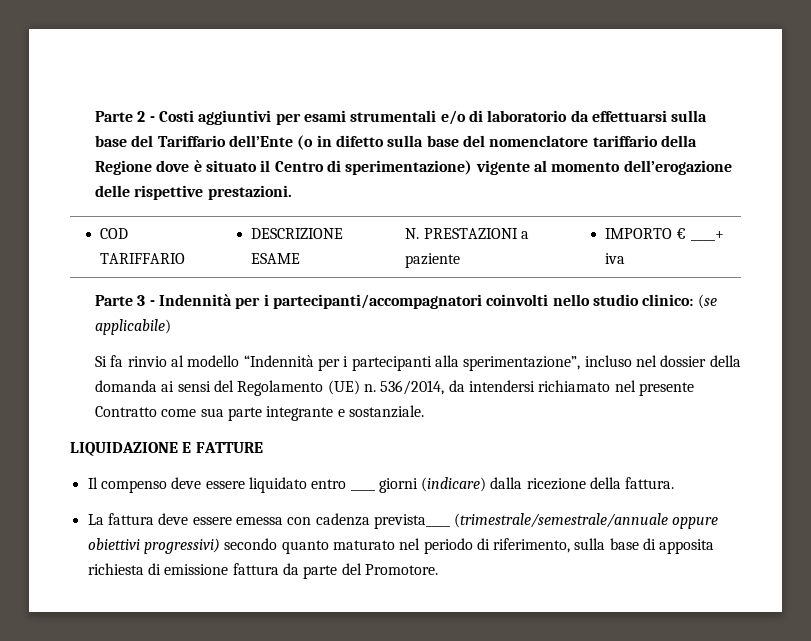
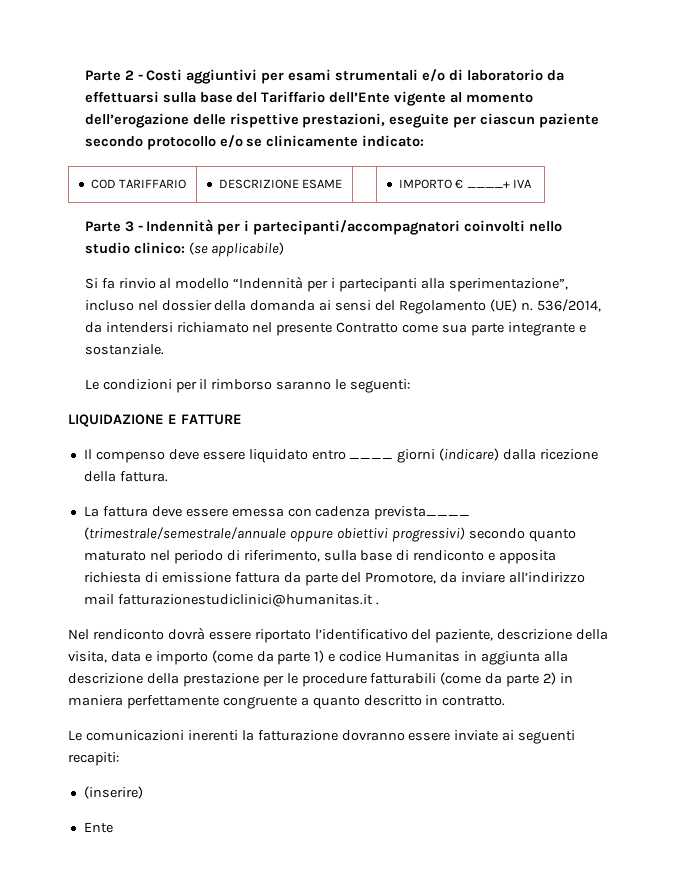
- Parte 2 - Costi aggiuntivi per esami strumentali e/o di laboratorio da effettuarsi sulla base del Tariffario dell’Ente (o in difetto sulla base del nomenclatore tariffario della Regione dove è situato il Centro di sperimentazione) vigente al momento dell’erogazione delle rispettive prestazioni.
+ Parte 2 - Costi aggiuntivi per esami strumentali e/o di laboratorio da effettuarsi sulla base del Tariffario dell’Ente vigente al momento dell’erogazione delle rispettive prestazioni, eseguite per ciascun paziente secondo protocollo e/o se clinicamente indicato:
- COD TARIFFARIO | DESCRIZIONE ESAME | N. PRESTAZIONI a paziente | IMPORTO € ____+ iva
+ COD TARIFFARIO | DESCRIZIONE ESAME | | IMPORTO € ____+ IVA
+ Le condizioni per il rimborso saranno le seguenti:
- La fattura deve essere emessa con cadenza prevista____ (trimestrale/semestrale/annuale oppure obiettivi progressivi) secondo quanto maturato nel periodo di riferimento, sulla base di apposita richiesta di emissione fattura da parte del Promotore.
+ La fattura deve essere emessa con cadenza prevista____ (trimestrale/semestrale/annuale oppure obiettivi progressivi) secondo quanto maturato nel periodo di riferimento, sulla base di rendiconto e apposita richiesta di emissione fattura da parte del Promotore, da inviare all’indirizzo mail fatturazionestudiclinici@humanitas.it .
+ Nel rendiconto dovrà essere riportato l’identificativo del paziente, descrizione della visita, data e importo (come da parte 1) e codice Humanitas in aggiunta alla descrizione della prestazione per le procedure fatturabili (come da parte 2) in maniera perfettamente congruente a quanto descritto in contratto.
+ Le comunicazioni inerenti la fatturazione dovranno essere inviate ai seguenti recapiti:
+ (inserire)
+ Ente

